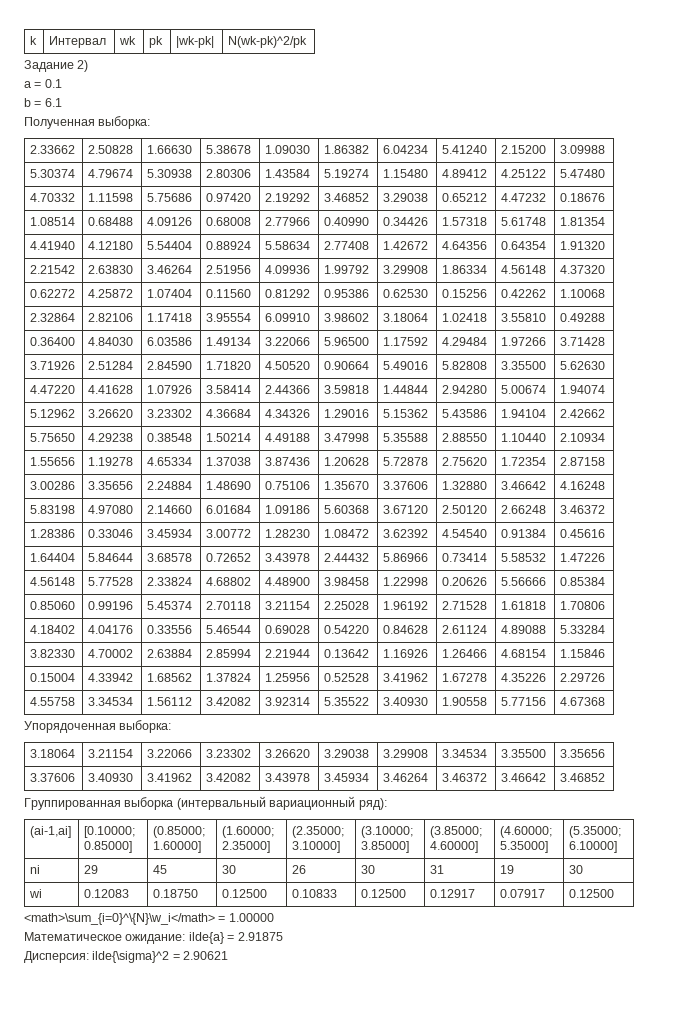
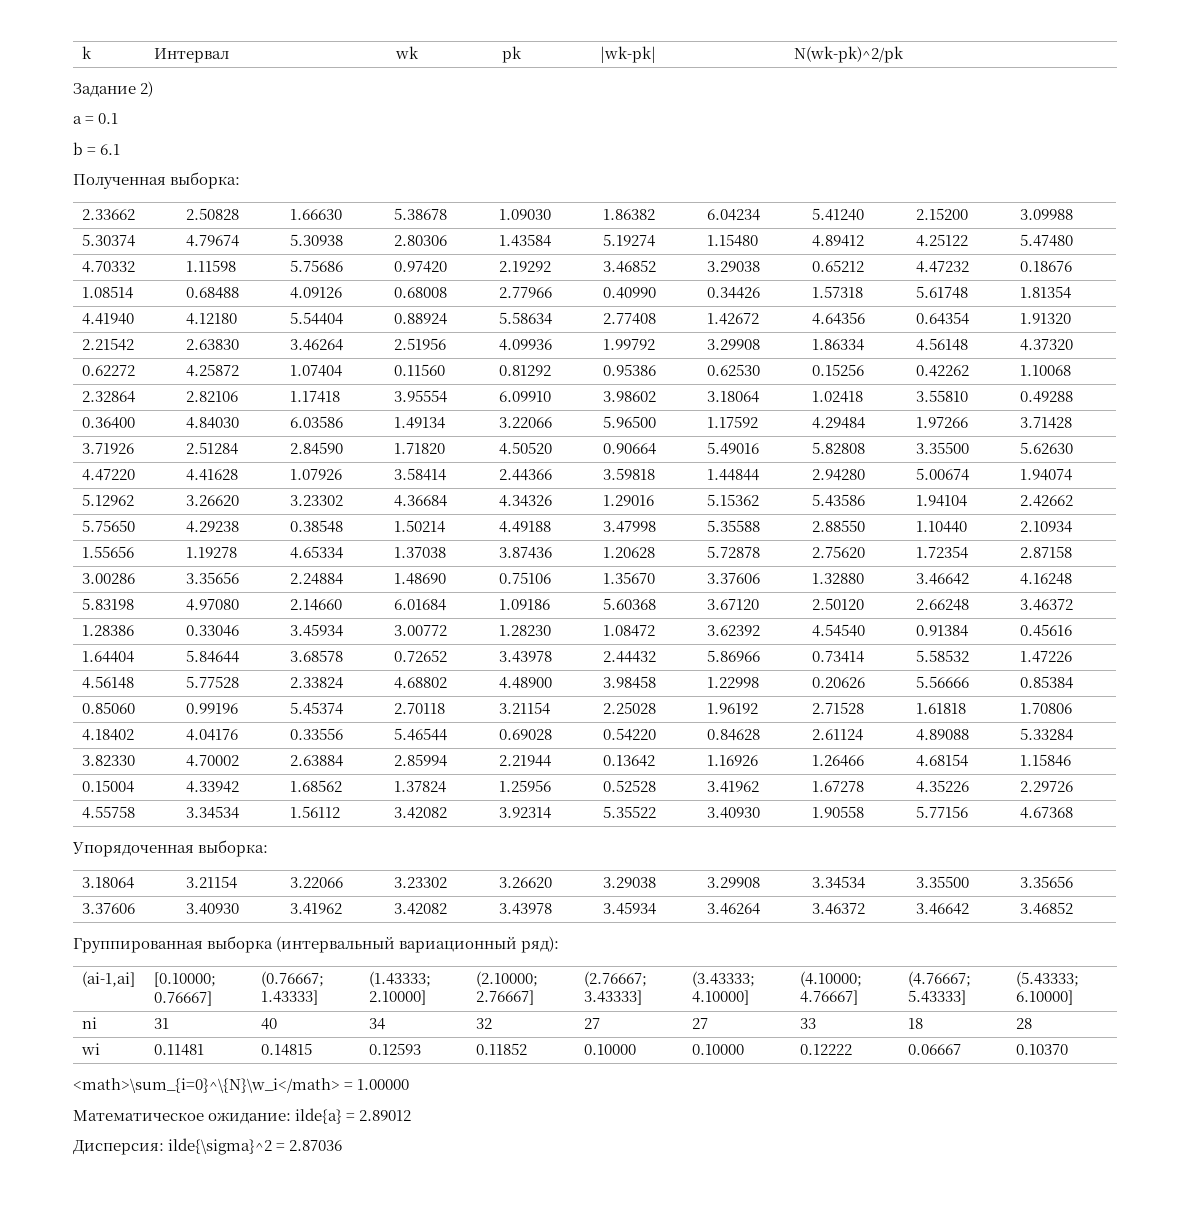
- (ai-1,ai] | [0.10000; 0.85000] | (0.85000; 1.60000] | (1.60000; 2.35000] | (2.35000; 3.10000] | (3.10000; 3.85000] | (3.85000; 4.60000] | (4.60000; 5.35000] | (5.35000; 6.10000]
- ni | 29 | 45 | 30 | 26 | 30 | 31 | 19 | 30
- wi | 0.12083 | 0.18750 | 0.12500 | 0.10833 | 0.12500 | 0.12917 | 0.07917 | 0.12500
+ (ai-1,ai] | [0.10000; 0.76667] | (0.76667; 1.43333] | (1.43333; 2.10000] | (2.10000; 2.76667] | (2.76667; 3.43333] | (3.43333; 4.10000] | (4.10000; 4.76667] | (4.76667; 5.43333] | (5.43333; 6.10000]
+ ni | 31 | 40 | 34 | 32 | 27 | 27 | 33 | 18 | 28
+ wi | 0.11481 | 0.14815 | 0.12593 | 0.11852 | 0.10000 | 0.10000 | 0.12222 | 0.06667 | 0.10370
- Математическое ожидание: ilde{a} = 2.91875
+ Математическое ожидание: ilde{a} = 2.89012
- Дисперсия: ilde{\sigma}^2 = 2.90621
+ Дисперсия: ilde{\sigma}^2 = 2.87036

